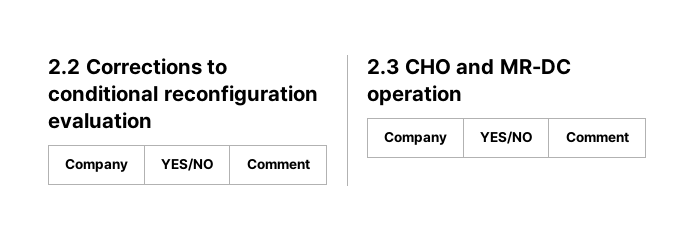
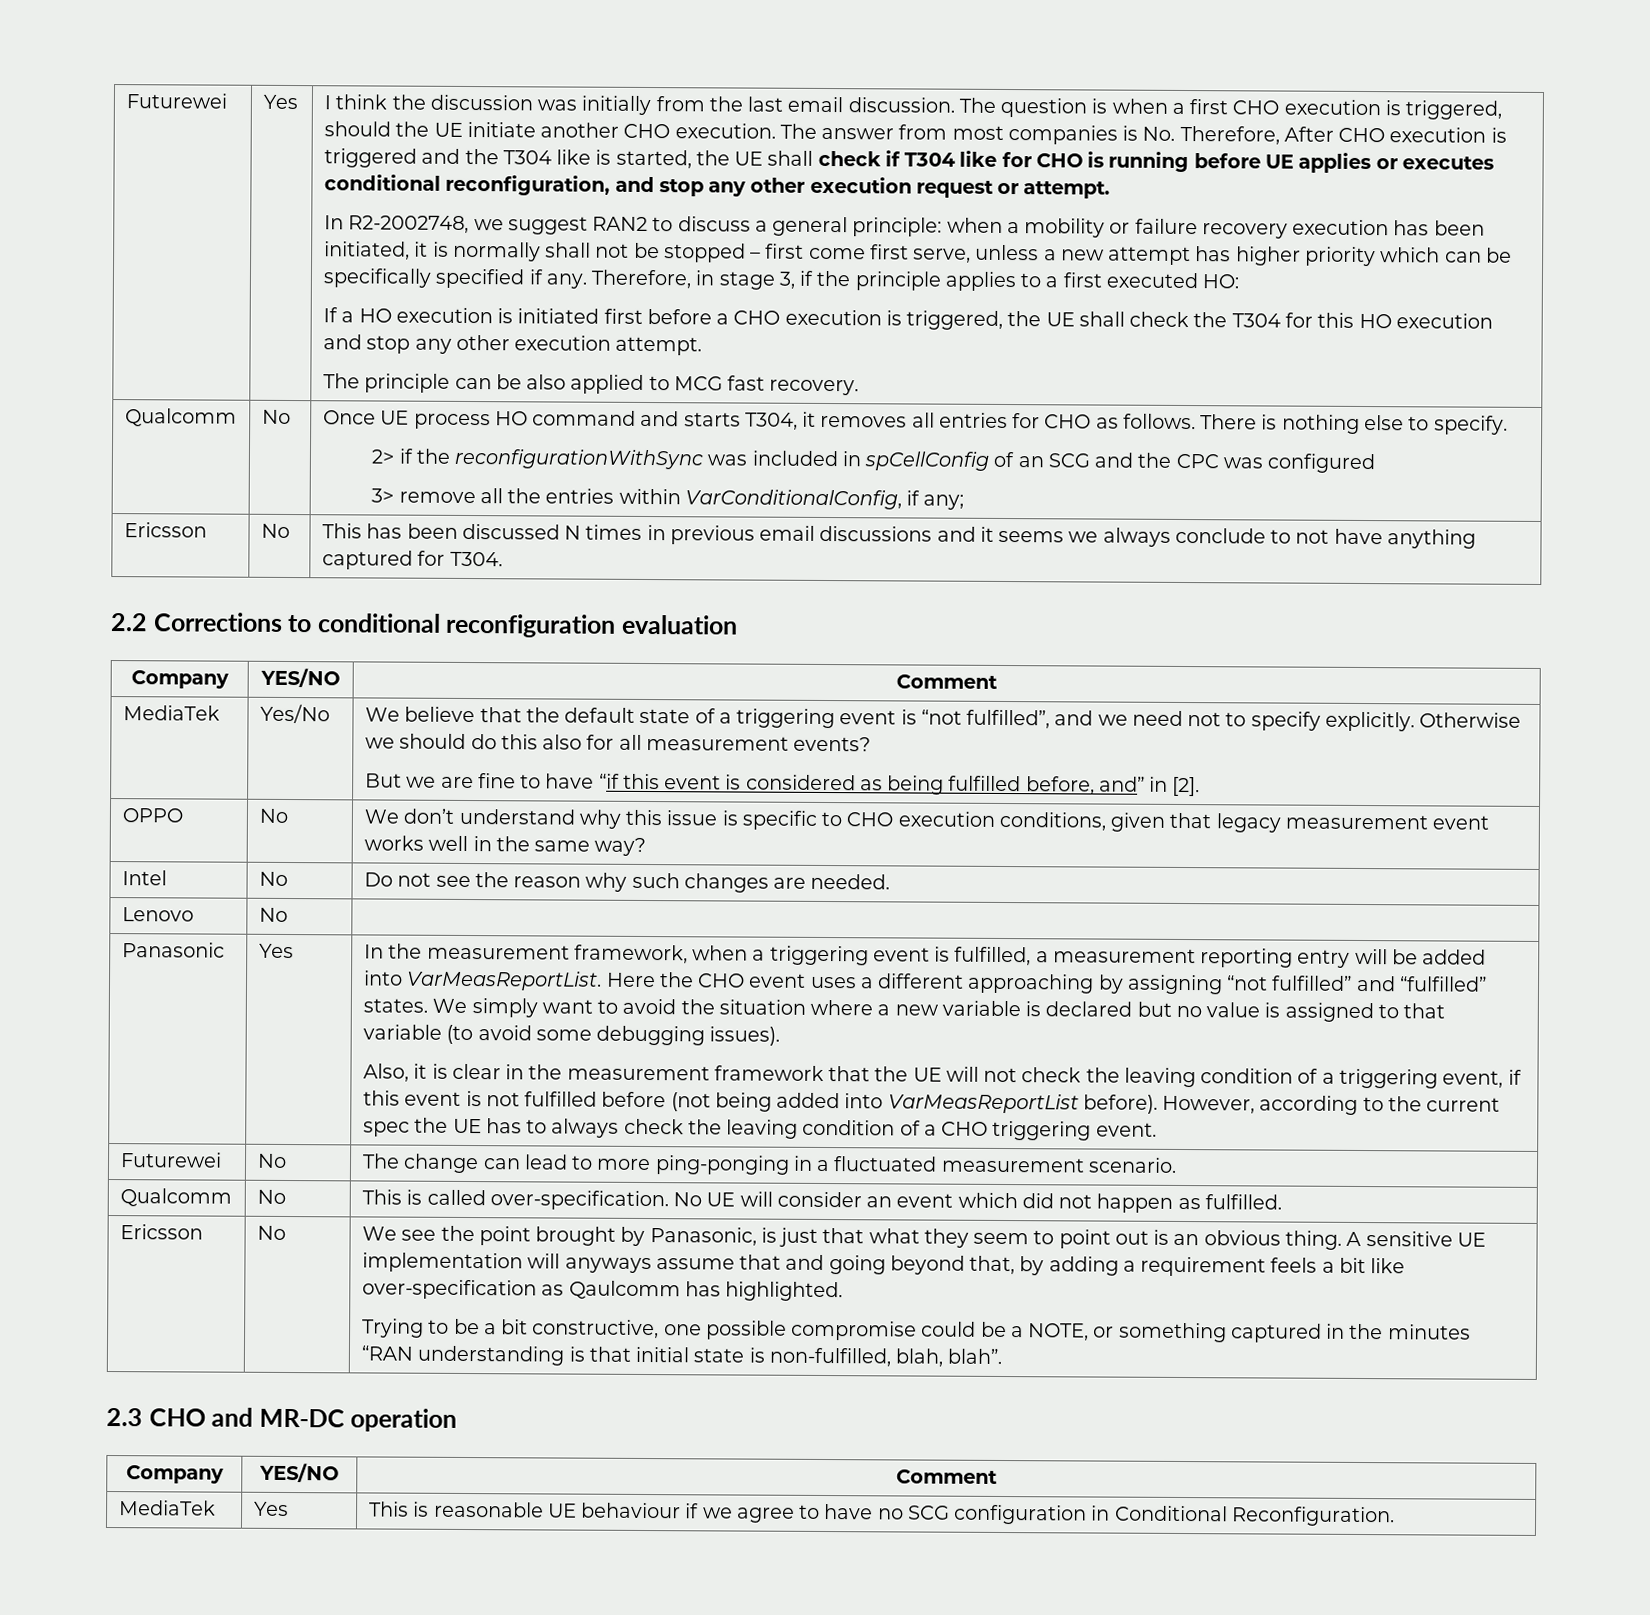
+ Futurewei | Yes | I think the discussion was initially from the last email discussion. The question is when a first CHO execution is triggered, should the UE initiate another CHO execution. The answer from most companies is No. Therefore, After CHO execution is triggered and the T304 like is started, the UE shall check if T304 like for CHO is running before UE applies or executes conditional reconfiguration, and stop any other execution request or attempt.
+ In R2-2002748, we suggest RAN2 to discuss a general principle: when a mobility or failure recovery execution has been initiated, it is normally shall not be stopped – first come first serve, unless a new attempt has higher priority which can be specifically specified if any. Therefore, in stage 3, if the principle applies to a first executed HO:
+ If a HO execution is initiated first before a CHO execution is triggered, the UE shall check the T304 for this HO execution and stop any other execution attempt.
+ The principle can be also applied to MCG fast recovery.
+ Qualcomm | No | Once UE process HO command and starts T304, it removes all entries for CHO as follows. There is nothing else to specify.
+ 2> if the reconfigurationWithSync was included in spCellConfig of an SCG and the CPC was configured
+ 3> remove all the entries within VarConditionalConfig, if any;
+ Ericsson | No | This has been discussed N times in previous email discussions and it seems we always conclude to not have anything captured for T304.
+ MediaTek | Yes/No | We believe that the default state of a triggering event is “not fulfilled”, and we need not to specify explicitly. Otherwise we should do this also for all measurement events?
+ But we are fine to have “if this event is considered as being fulfilled before, and” in [2].
+ OPPO | No | We don’t understand why this issue is specific to CHO execution conditions, given that legacy measurement event works well in the same way?
+ Intel | No | Do not see the reason why such changes are needed.
+ Lenovo | No |
+ Panasonic | Yes | In the measurement framework, when a triggering event is fulfilled, a measurement reporting entry will be added into VarMeasReportList. Here the CHO event uses a different approaching by assigning “not fulfilled” and “fulfilled” states. We simply want to avoid the situation where a new variable is declared but no value is assigned to that variable (to avoid some debugging issues).
+ Also, it is clear in the measurement framework that the UE will not check the leaving condition of a triggering event, if this event is not fulfilled before (not being added into VarMeasReportList before). However, according to the current spec the UE has to always check the leaving condition of a CHO triggering event.
+ Futurewei | No | The change can lead to more ping-ponging in a fluctuated measurement scenario.
+ Qualcomm | No | This is called over-specification. No UE will consider an event which did not happen as fulfilled.
+ Ericsson | No | We see the point brought by Panasonic, is just that what they seem to point out is an obvious thing. A sensitive UE implementation will anyways assume that and going beyond that, by adding a requirement feels a bit like over-specification as Qaulcomm has highlighted.
+ Trying to be a bit constructive, one possible compromise could be a NOTE, or something captured in the minutes “RAN understanding is that initial state is non-fulfilled, blah, blah”.
+ MediaTek | Yes | This is reasonable UE behaviour if we agree to have no SCG configuration in Conditional Reconfiguration.

